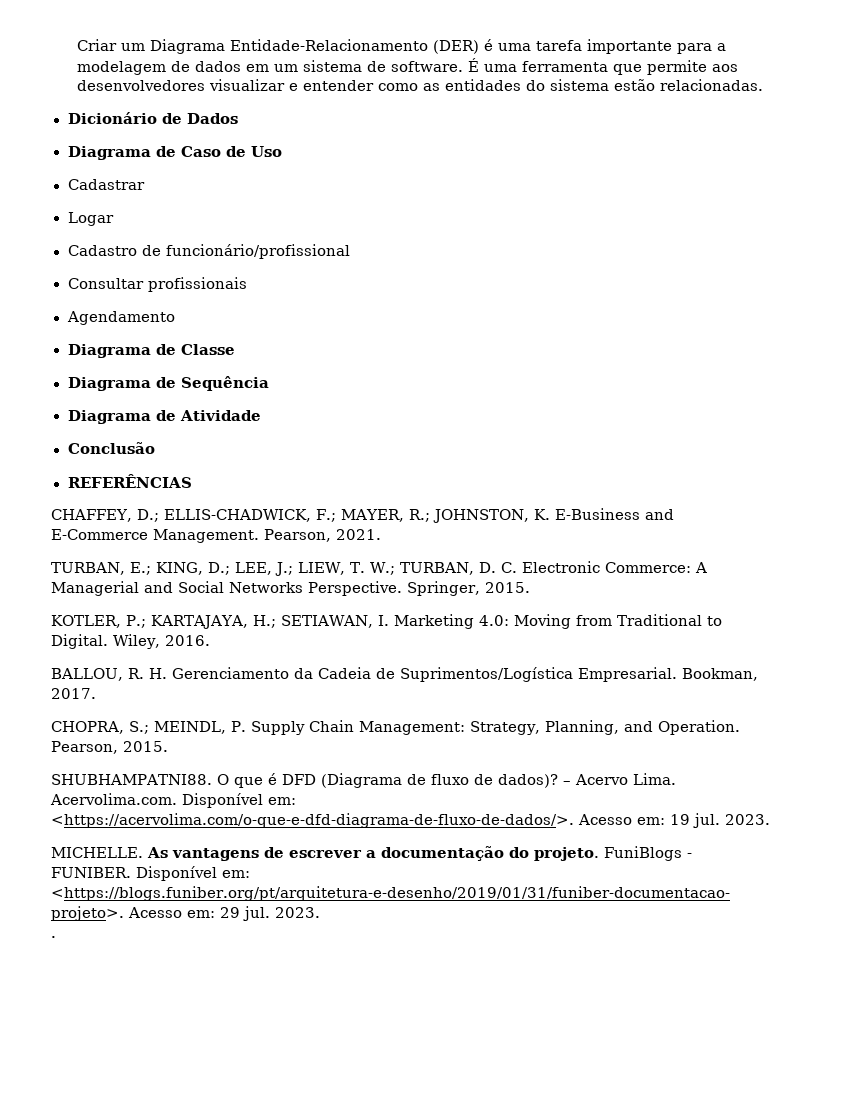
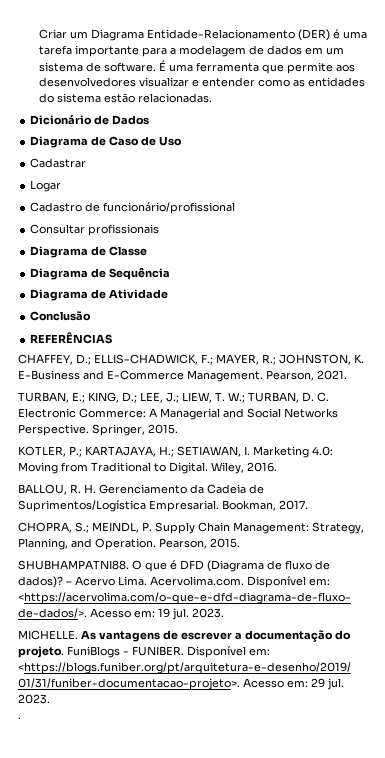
- Agendamento

